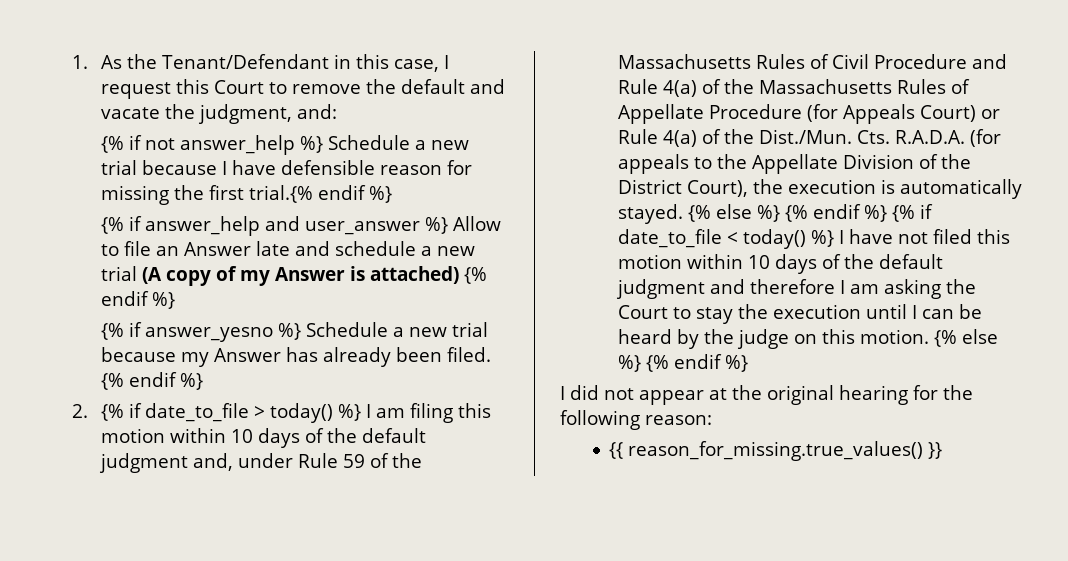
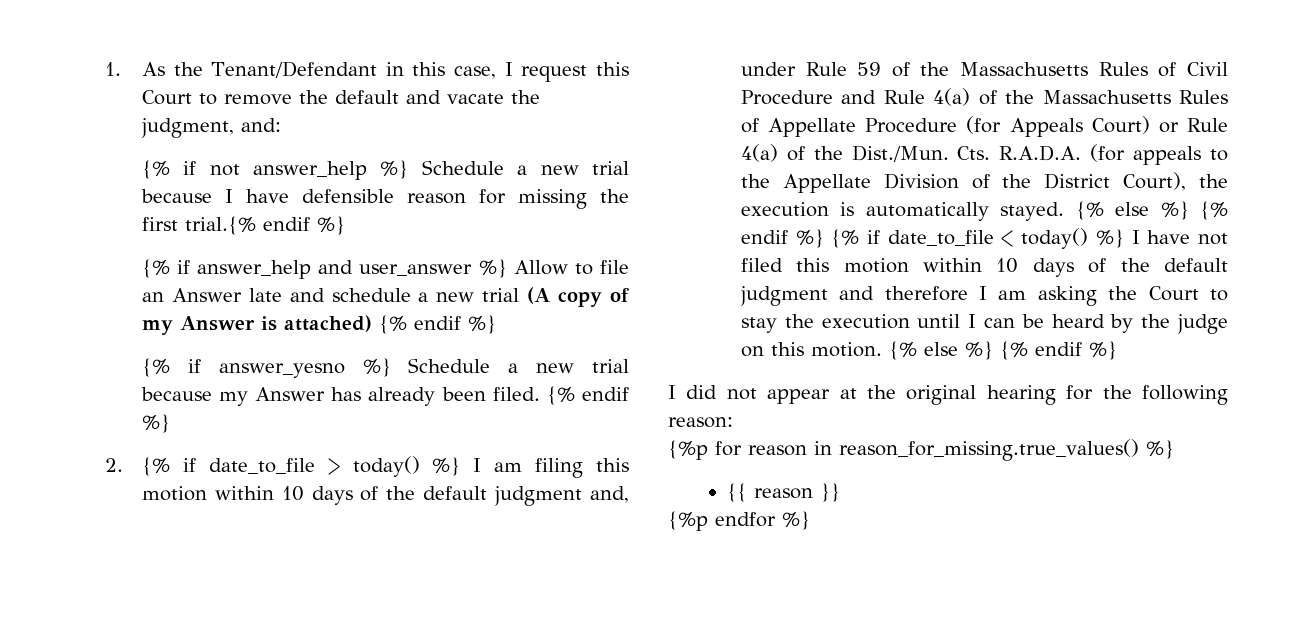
+ {%p for reason in reason_for_missing.true_values() %}
- {{ reason_for_missing.true_values() }}
+ {{ reason }}
+ {%p endfor %}

